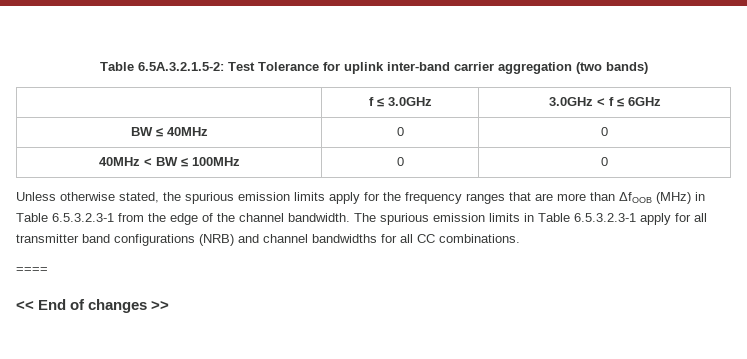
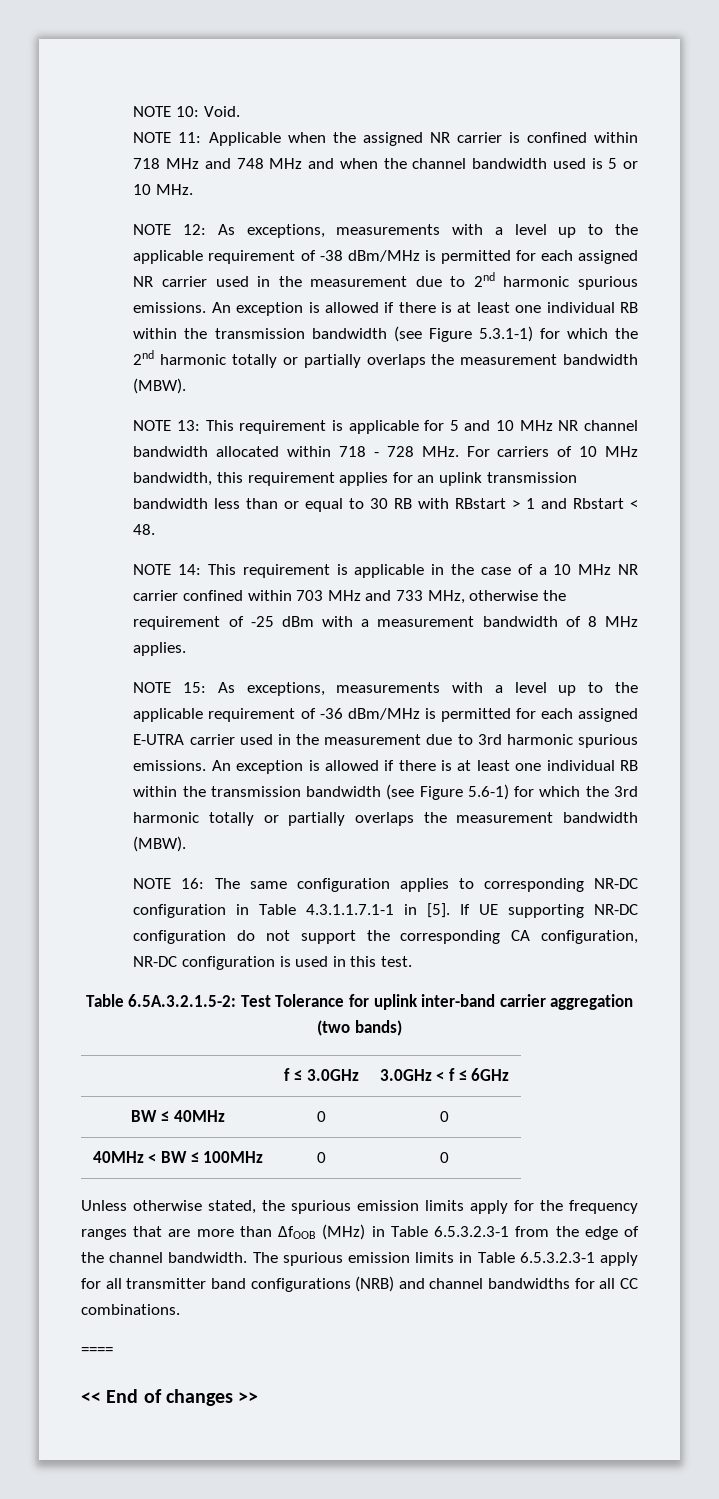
+ NOTE 10: Void.
+ NOTE 11: Applicable when the assigned NR carrier is confined within 718 MHz and 748 MHz and when the channel bandwidth used is 5 or 10 MHz.
+ NOTE 12: As exceptions, measurements with a level up to the applicable requirement of -38 dBm/MHz is permitted for each assigned NR carrier used in the measurement due to 2nd harmonic spurious emissions. An exception is allowed if there is at least one individual RB within the transmission bandwidth (see Figure 5.3.1-1) for which the 2nd harmonic totally or partially overlaps the measurement bandwidth (MBW).
+ NOTE 13: This requirement is applicable for 5 and 10 MHz NR channel bandwidth allocated within 718 - 728 MHz. For carriers of 10 MHz bandwidth, this requirement applies for an uplink transmission bandwidth less than or equal to 30 RB with RBstart > 1 and Rbstart < 48.
+ NOTE 14: This requirement is applicable in the case of a 10 MHz NR carrier confined within 703 MHz and 733 MHz, otherwise the requirement of -25 dBm with a measurement bandwidth of 8 MHz applies.
+ NOTE 15: As exceptions, measurements with a level up to the applicable requirement of -36 dBm/MHz is permitted for each assigned E-UTRA carrier used in the measurement due to 3rd harmonic spurious emissions. An exception is allowed if there is at least one individual RB within the transmission bandwidth (see Figure 5.6-1) for which the 3rd harmonic totally or partially overlaps the measurement bandwidth (MBW).
+ NOTE 16: The same configuration applies to corresponding NR-DC configuration in Table 4.3.1.1.7.1-1 in [5]. If UE supporting NR-DC configuration do not support the corresponding CA configuration, NR-DC configuration is used in this test.

